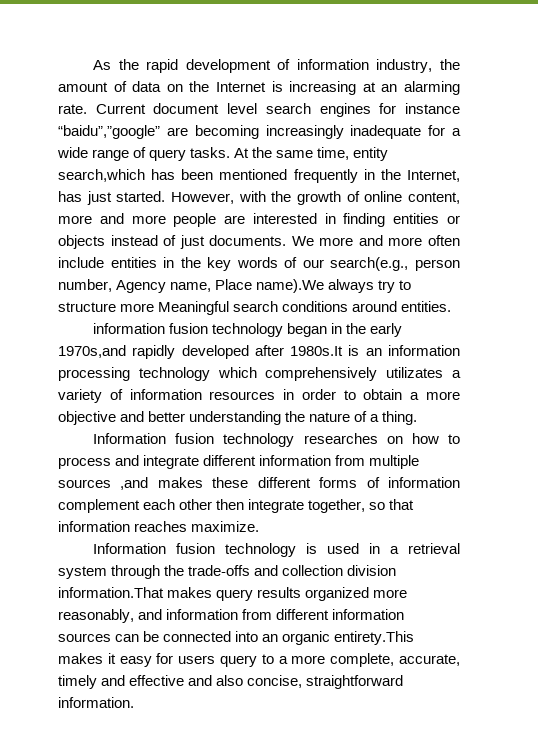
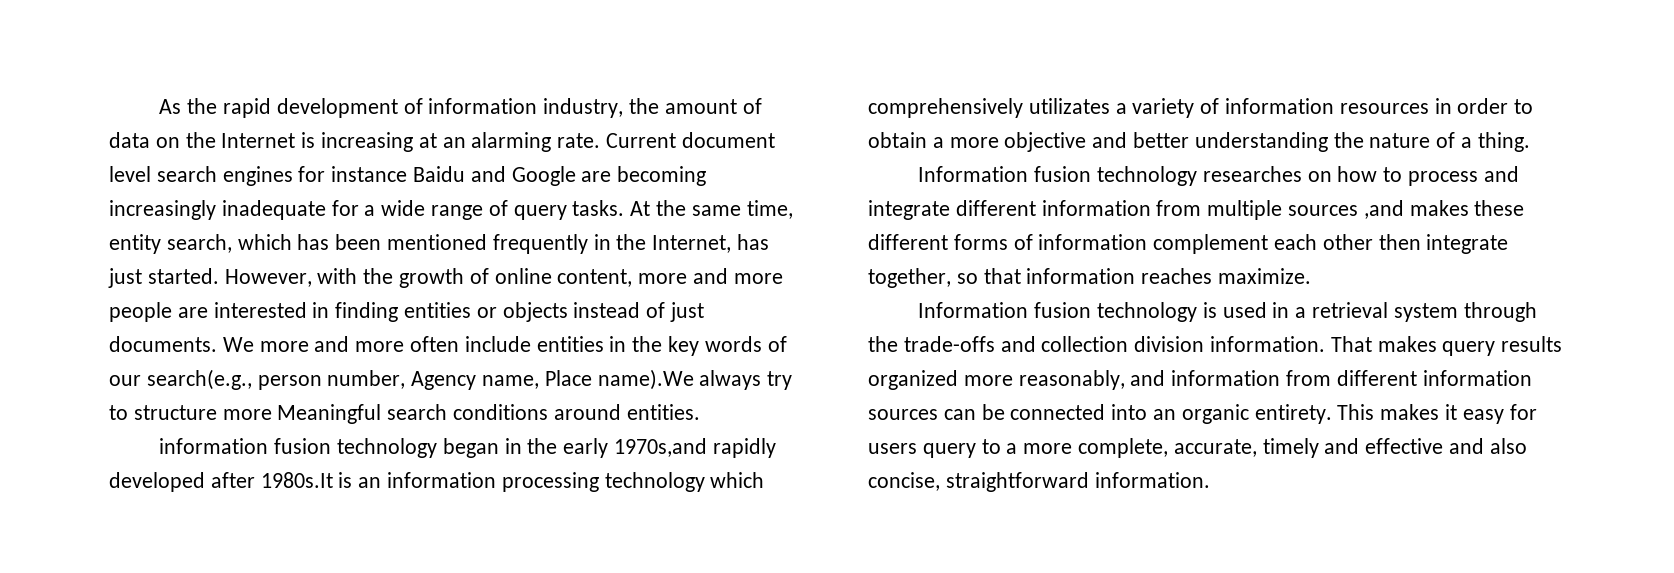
- Current document level search engines for instance “baidu”,”google” are becoming increasingly inadequate for a wide range of query tasks.
+ Current document level search engines for instance Baidu and Google are becoming increasingly inadequate for a wide range of query tasks.
- At the same time, entity search,which has been mentioned frequently in the Internet, has just started.
+ At the same time, entity search, which has been mentioned frequently in the Internet, has just started.
- Information fusion technology is used in a retrieval system through the trade-offs and collection division information.That makes query results organized more reasonably, and information from different information sources can be connected into an organic entirety.This makes it easy for users query to a more complete, accurate, timely and effective and also concise, straightforward information.
+ Information fusion technology is used in a retrieval system through the trade-offs and collection division information. That makes query results organized more reasonably, and information from different information sources can be connected into an organic entirety. This makes it easy for users query to a more complete, accurate, timely and effective and also concise, straightforward information.

